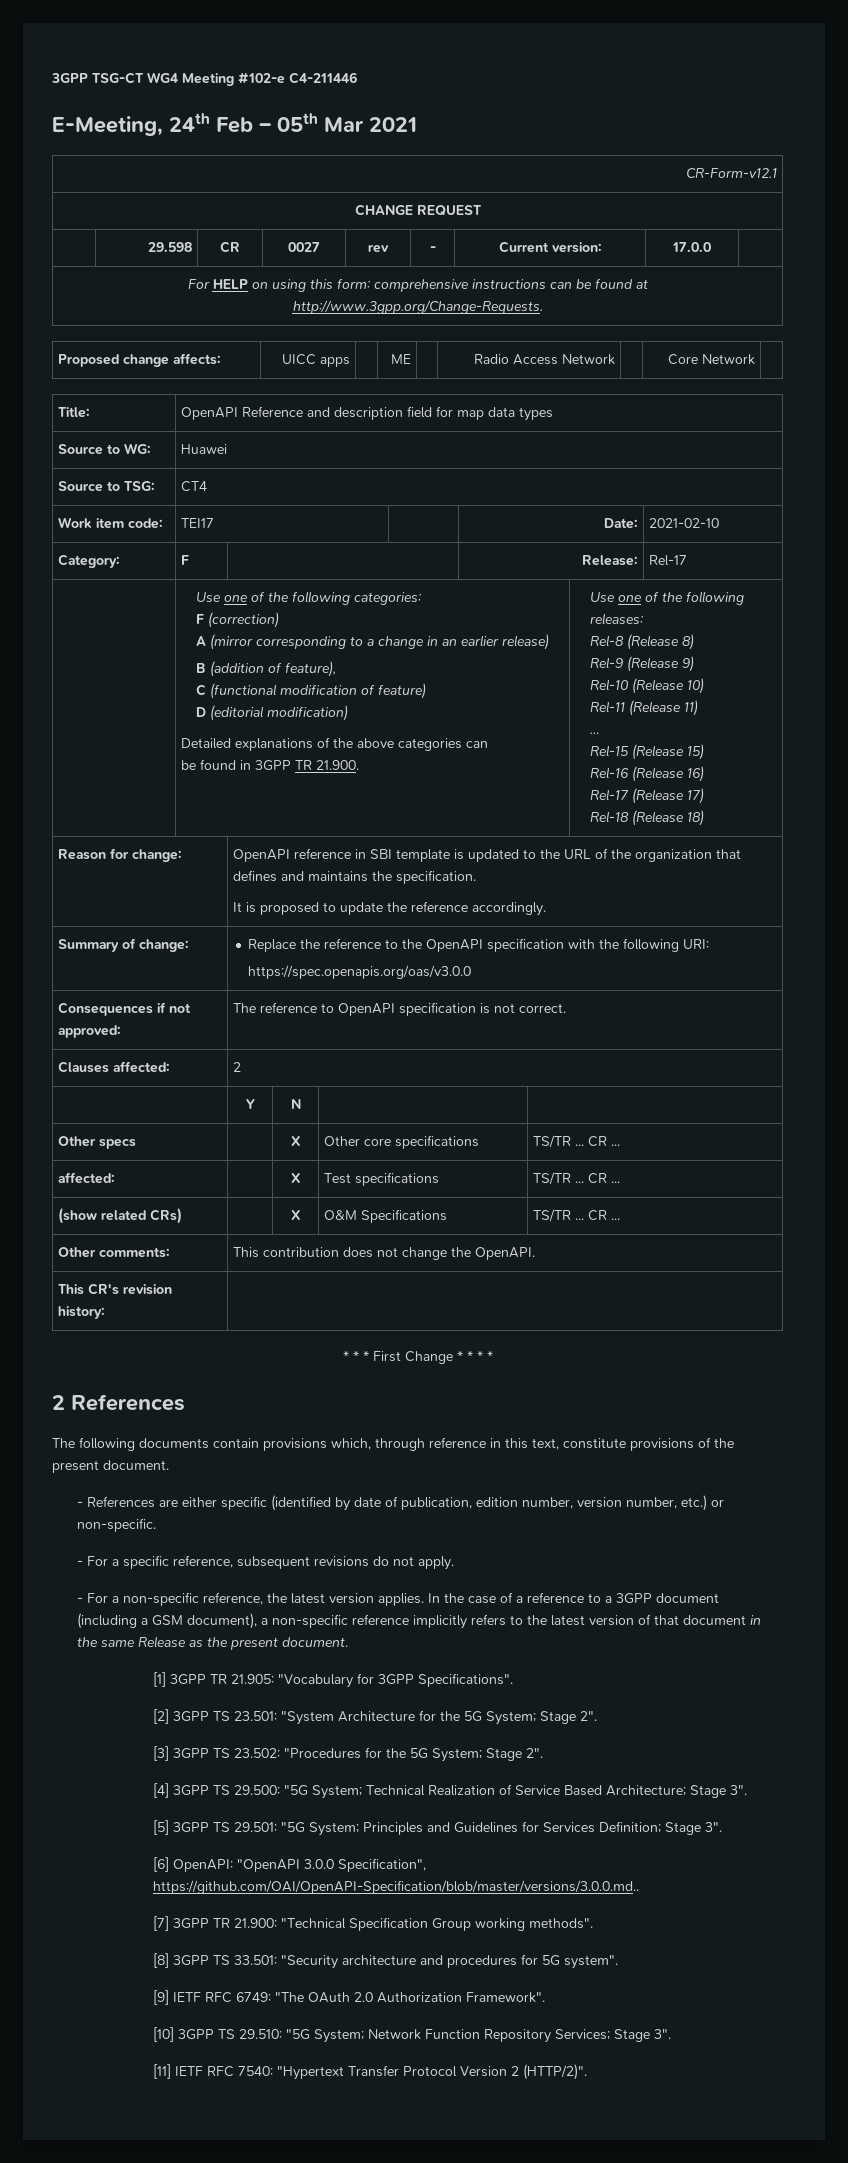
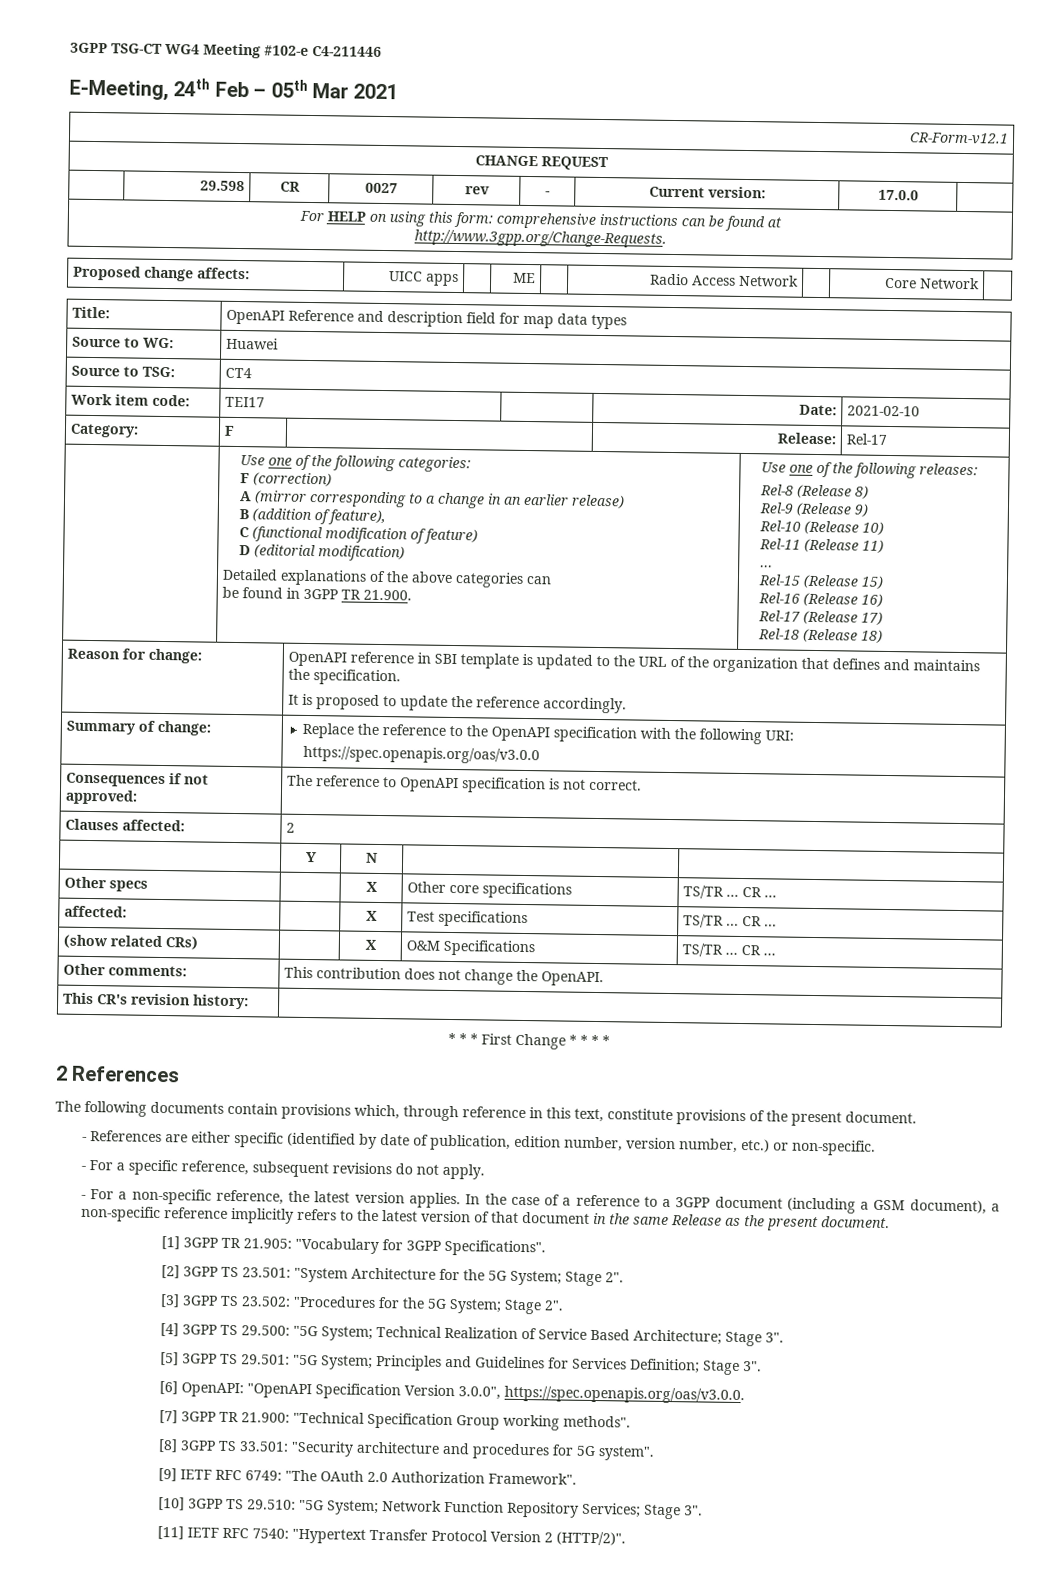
- [6] OpenAPI: "OpenAPI 3.0.0 Specification", https://github.com/OAI/OpenAPI-Specification/blob/master/versions/3.0.0.md..
+ [6] OpenAPI: "OpenAPI Specification Version 3.0.0", https://spec.openapis.org/oas/v3.0.0.

